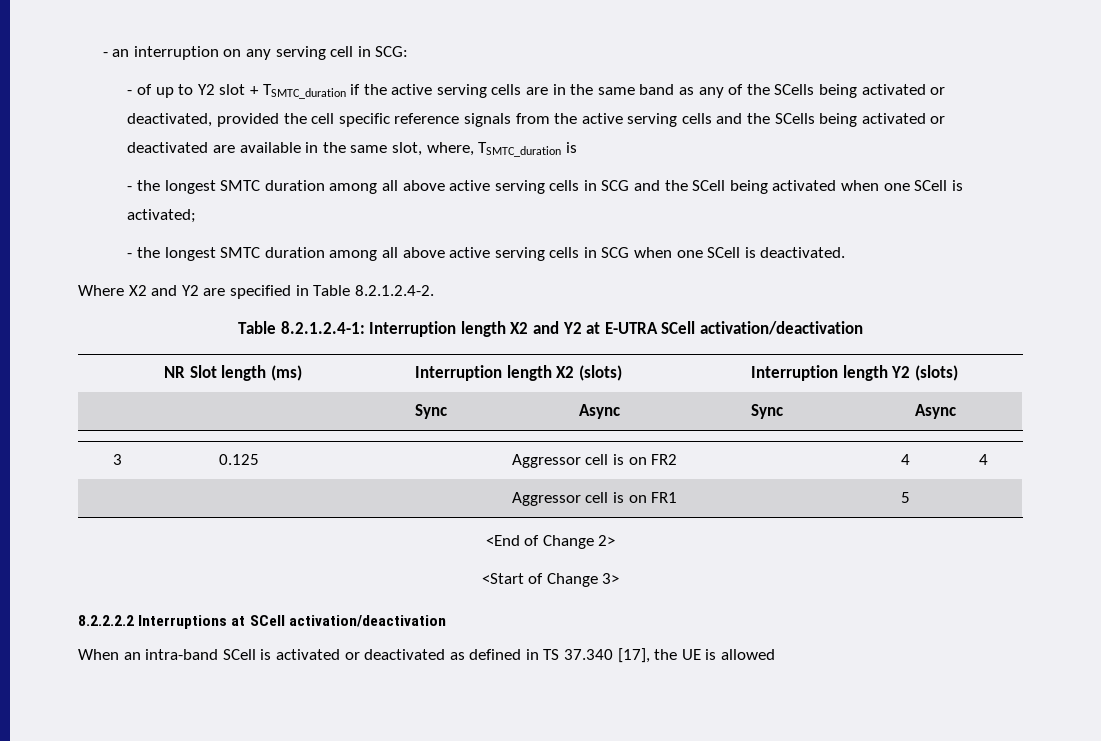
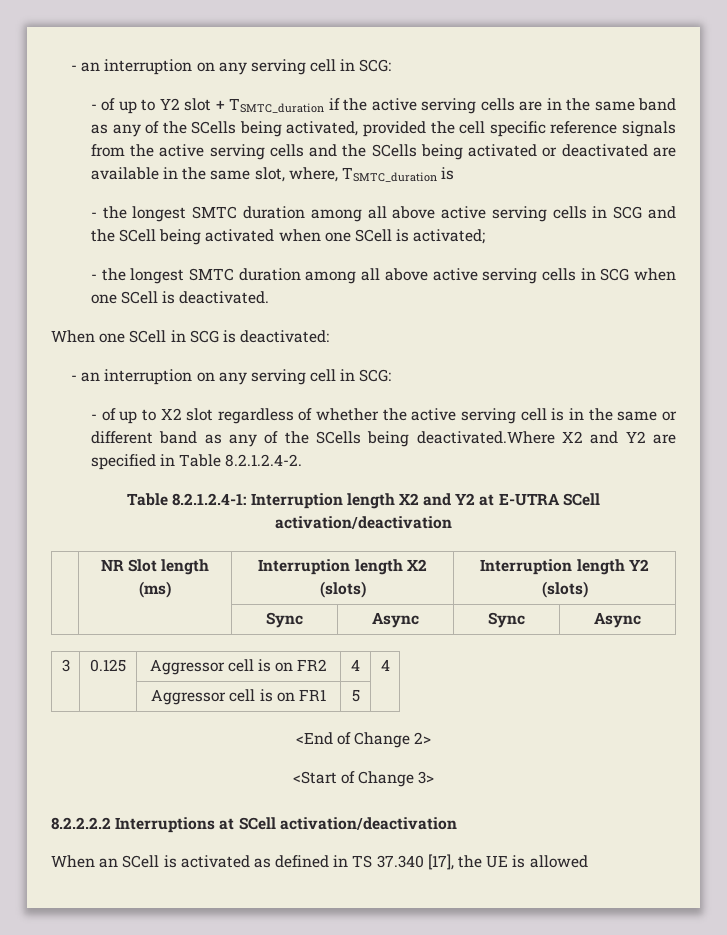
- - of up to Y2 slot + TSMTC_duration if the active serving cells are in the same band as any of the SCells being activated or deactivated, provided the cell specific reference signals from the active serving cells and the SCells being activated or deactivated are available in the same slot, where, TSMTC_duration is
+ - of up to Y2 slot + TSMTC_duration if the active serving cells are in the same band as any of the SCells being activated, provided the cell specific reference signals from the active serving cells and the SCells being activated or deactivated are available in the same slot, where, TSMTC_duration is
- Where X2 and Y2 are specified in Table 8.2.1.2.4-2.
+ When one SCell in SCG is deactivated:
+ - an interruption on any serving cell in SCG:
+ - of up to X2 slot regardless of whether the active serving cell is in the same or different band as any of the SCells being deactivated.Where X2 and Y2 are specified in Table 8.2.1.2.4-2.
- When an intra-band SCell is activated or deactivated as defined in TS 37.340 [17], the UE is allowed
+ When an SCell is activated as defined in TS 37.340 [17], the UE is allowed

